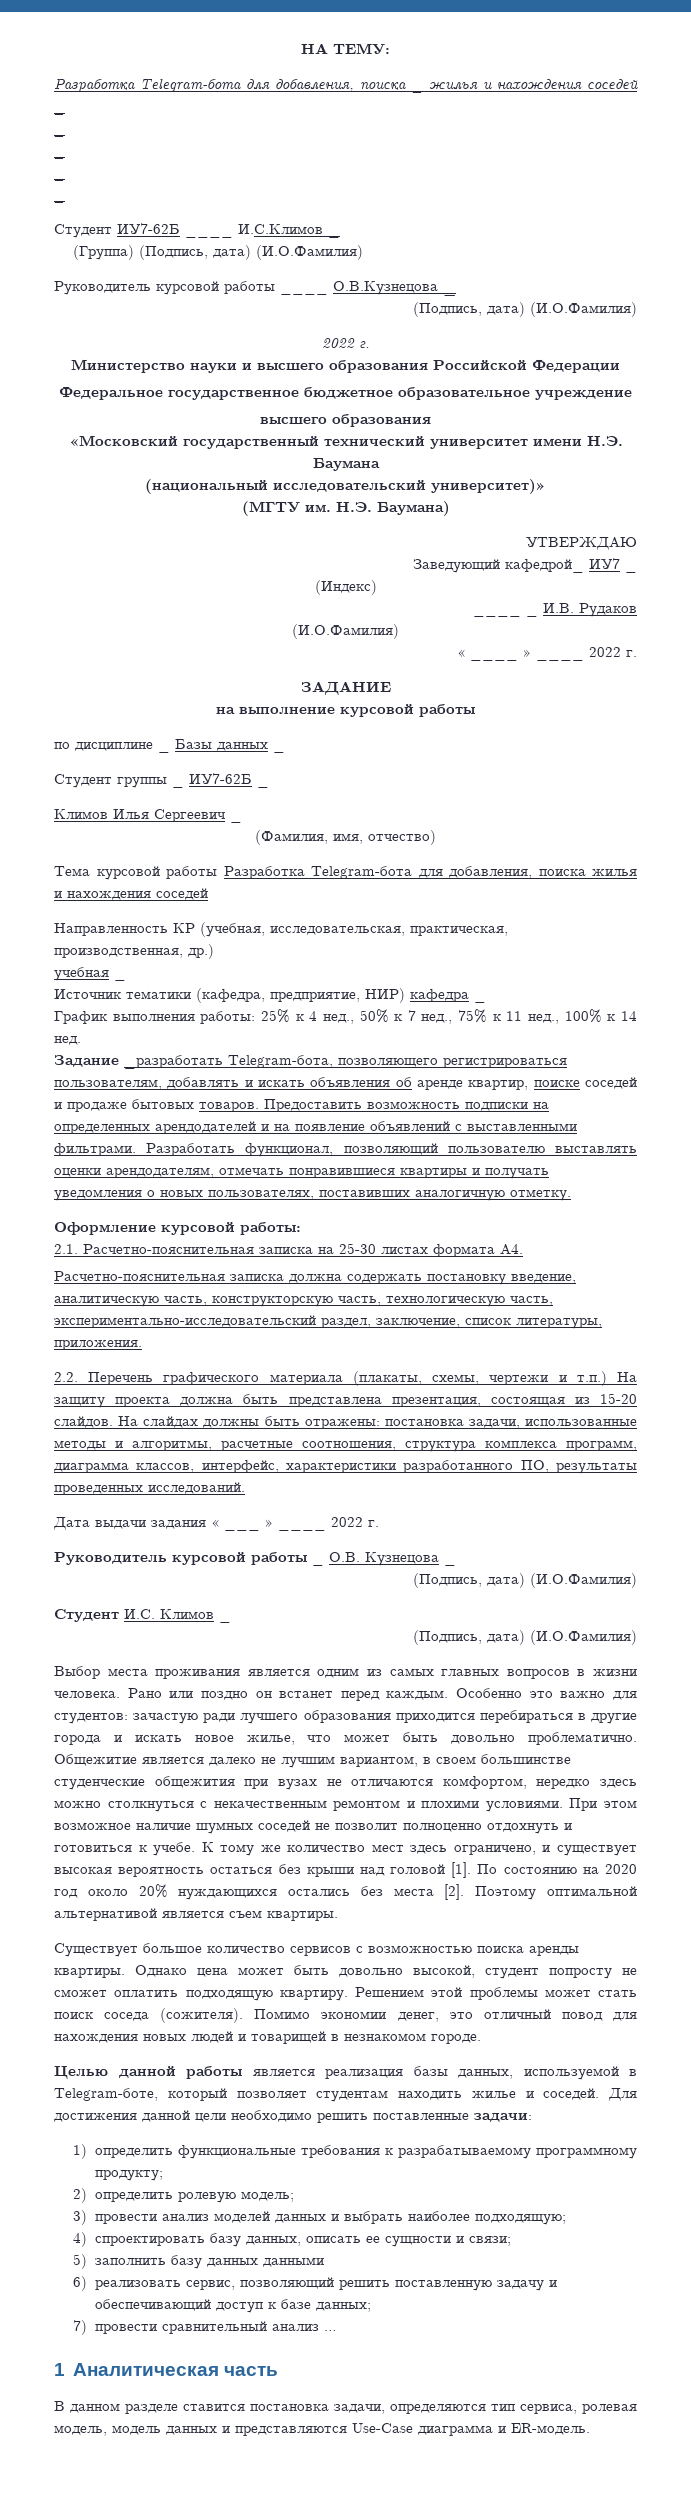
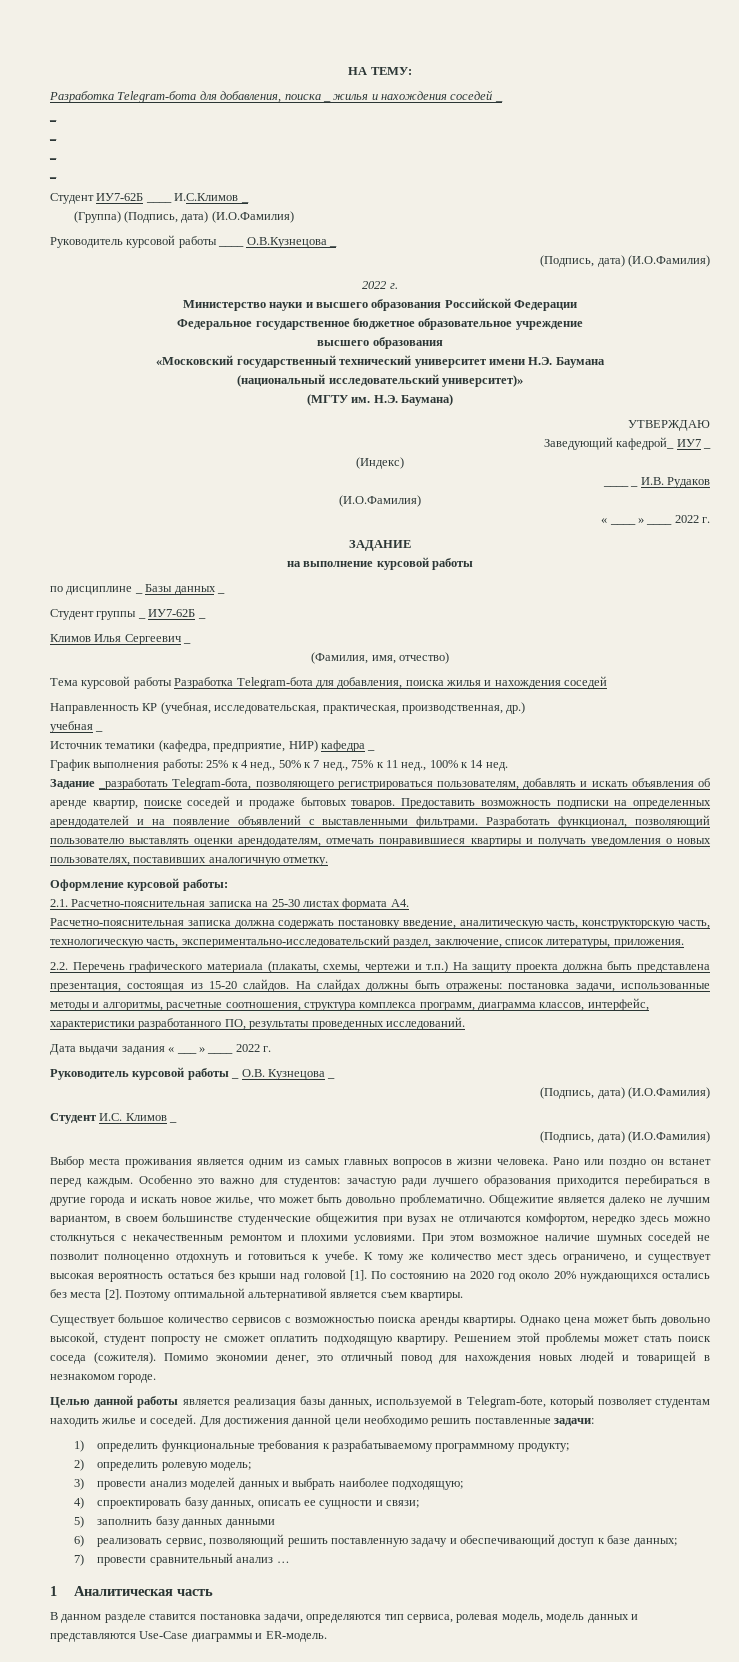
- В данном разделе ставится постановка задачи, определяются тип сервиса, ролевая модель, модель данных и представляются Use-Case диаграмма и ER-модель.
+ В данном разделе ставится постановка задачи, определяются тип сервиса, ролевая модель, модель данных и представляются Use-Case диаграммы и ER-модель.

